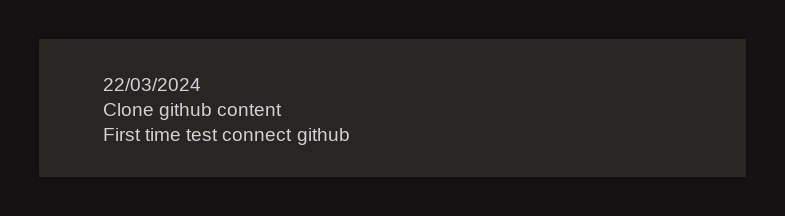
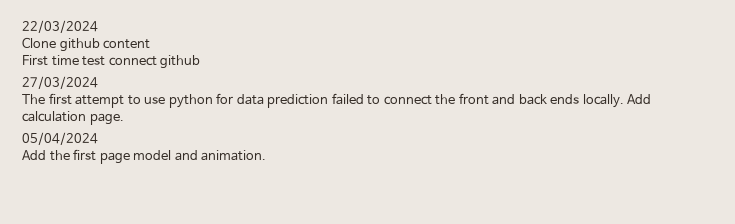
+ 27/03/2024
+ The first attempt to use python for data prediction failed to connect the front and back ends locally. Add calculation page.
+ 05/04/2024
+ Add the first page model and animation.

